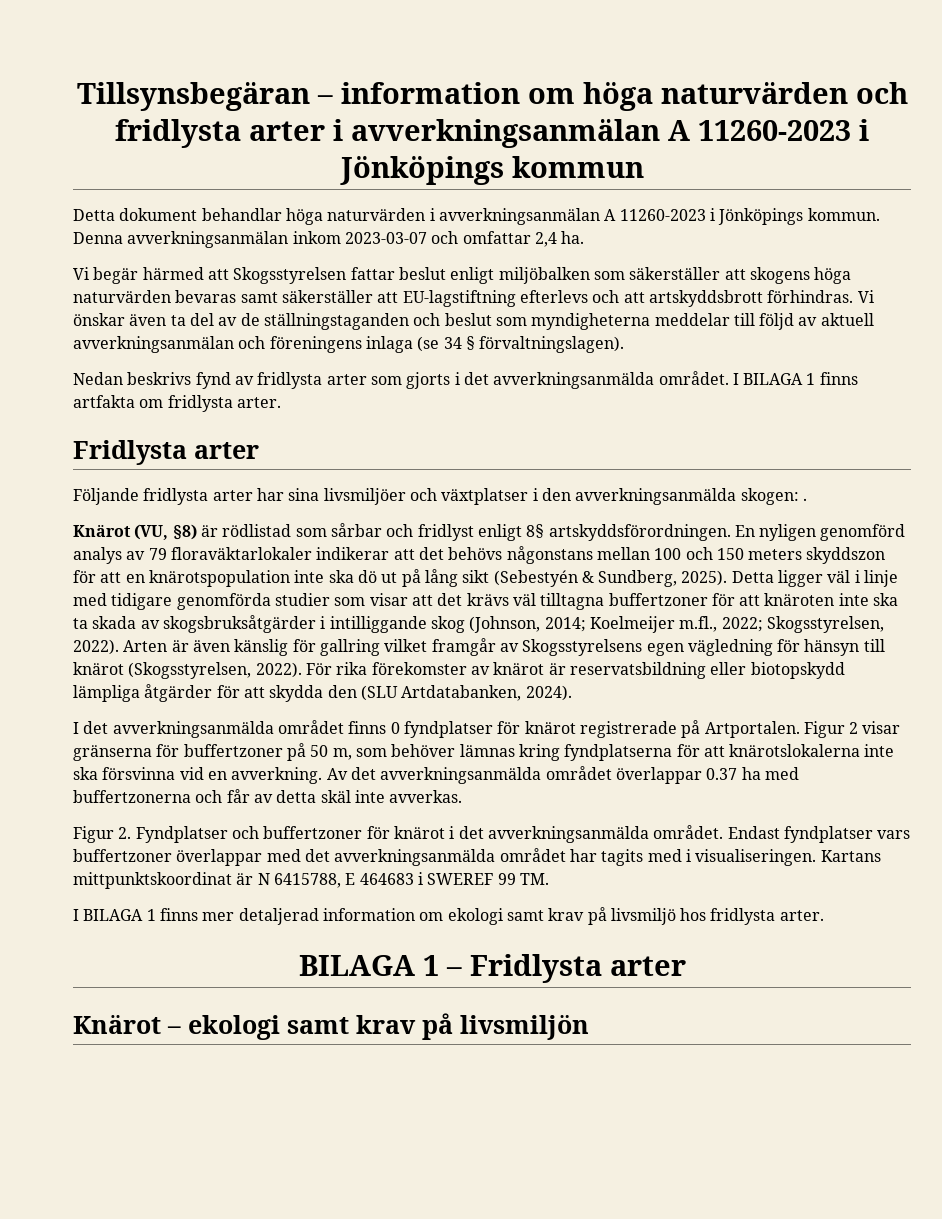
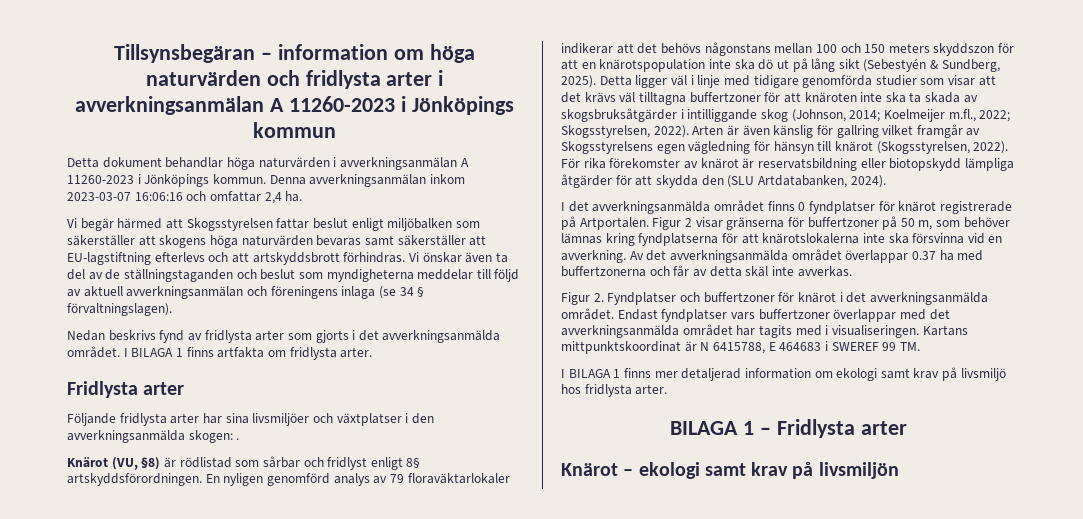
- Denna avverkningsanmälan inkom 2023-03-07 och omfattar 2,4 ha.
+ Denna avverkningsanmälan inkom 2023-03-07 16:06:16 och omfattar 2,4 ha.

